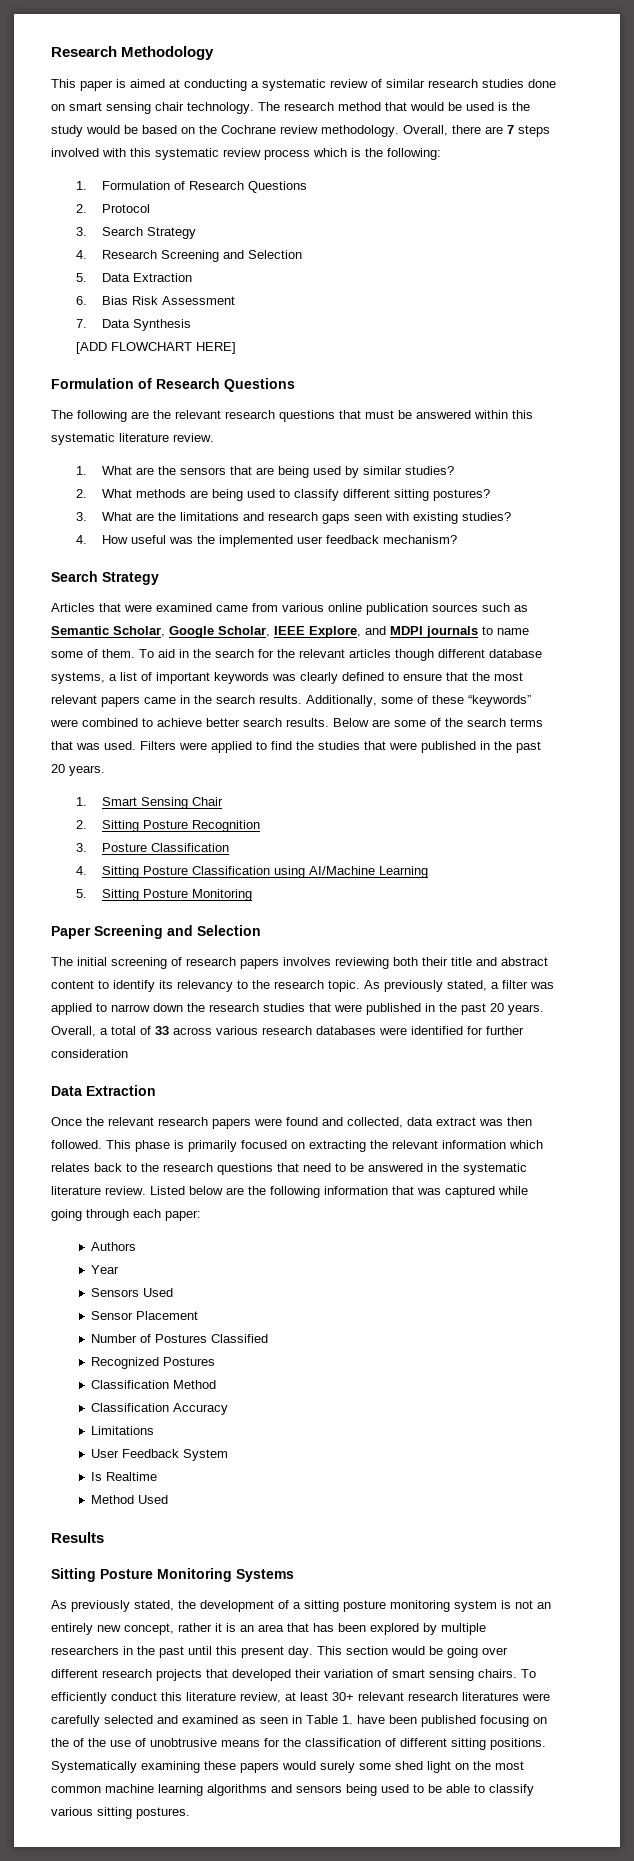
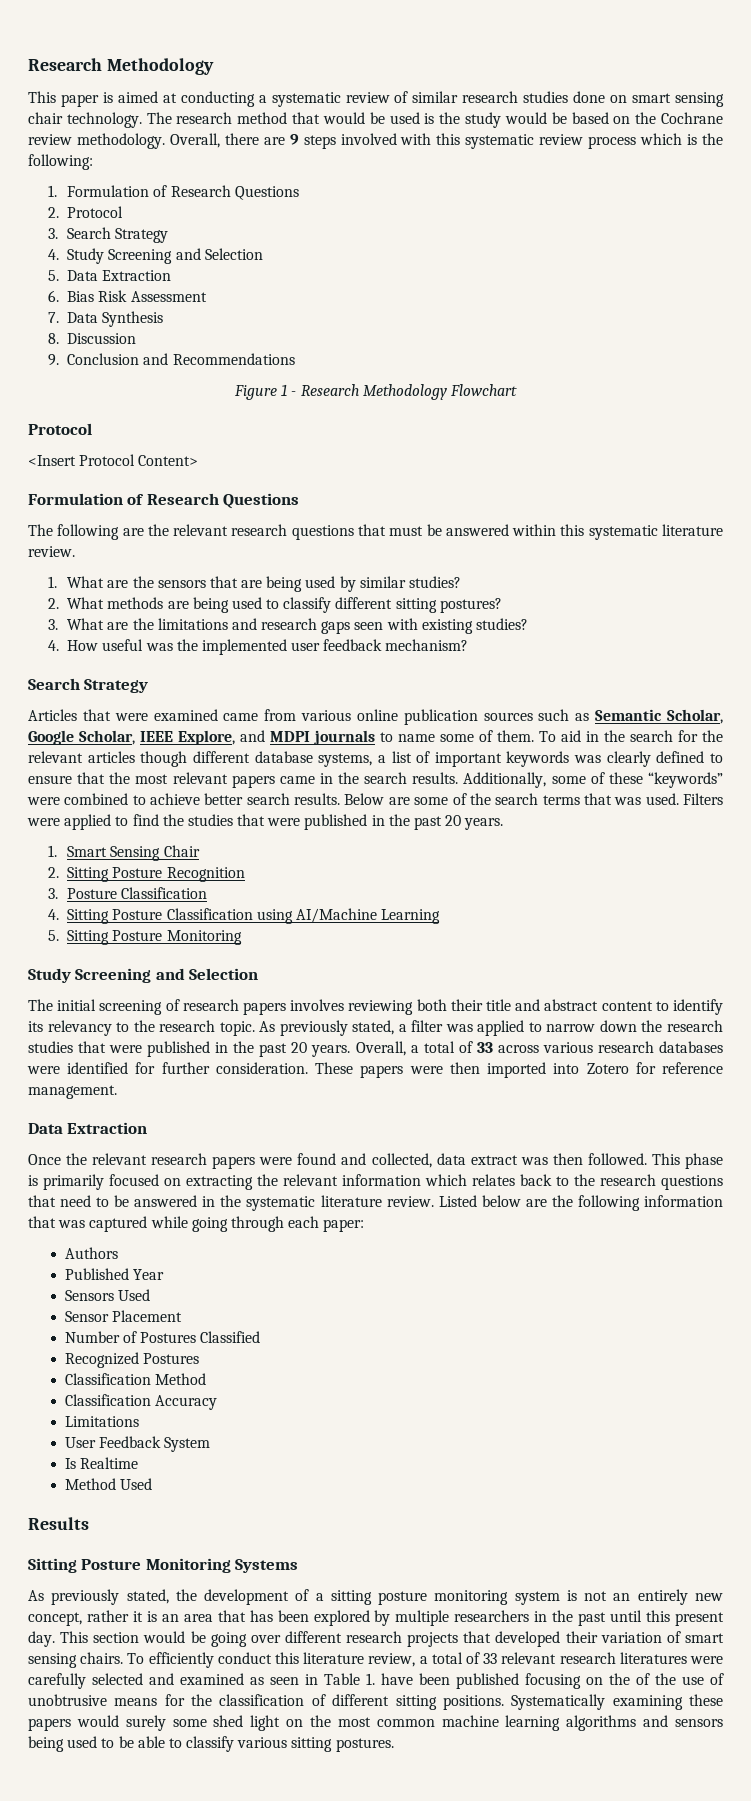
- Overall, there are 7 steps involved with this systematic review process which is the following:
+ Overall, there are 9 steps involved with this systematic review process which is the following:
- 4. Research Screening and Selection
+ 4. Study Screening and Selection
- [ADD FLOWCHART HERE]
+ 8. Discussion
+ 9. Conclusion and Recommendations
+ Figure 1 - Research Methodology Flowchart
+ Protocol
+ <Insert Protocol Content>
  5. Sitting Posture Monitoring
- Paper Screening and Selection
+ Study Screening and Selection
- Overall, a total of 33 across various research databases were identified for further consideration
+ Overall, a total of 33 across various research databases were identified for further consideration. These papers were then imported into Zotero for reference management.
- Year
+ Published Year
- To efficiently conduct this literature review, at least 30+ relevant research literatures were carefully selected and examined as seen in Table 1. have been published focusing on the of the use of unobtrusive means for the classification of different sitting positions.
+ To efficiently conduct this literature review, a total of 33 relevant research literatures were carefully selected and examined as seen in Table 1. have been published focusing on the of the use of unobtrusive means for the classification of different sitting positions.

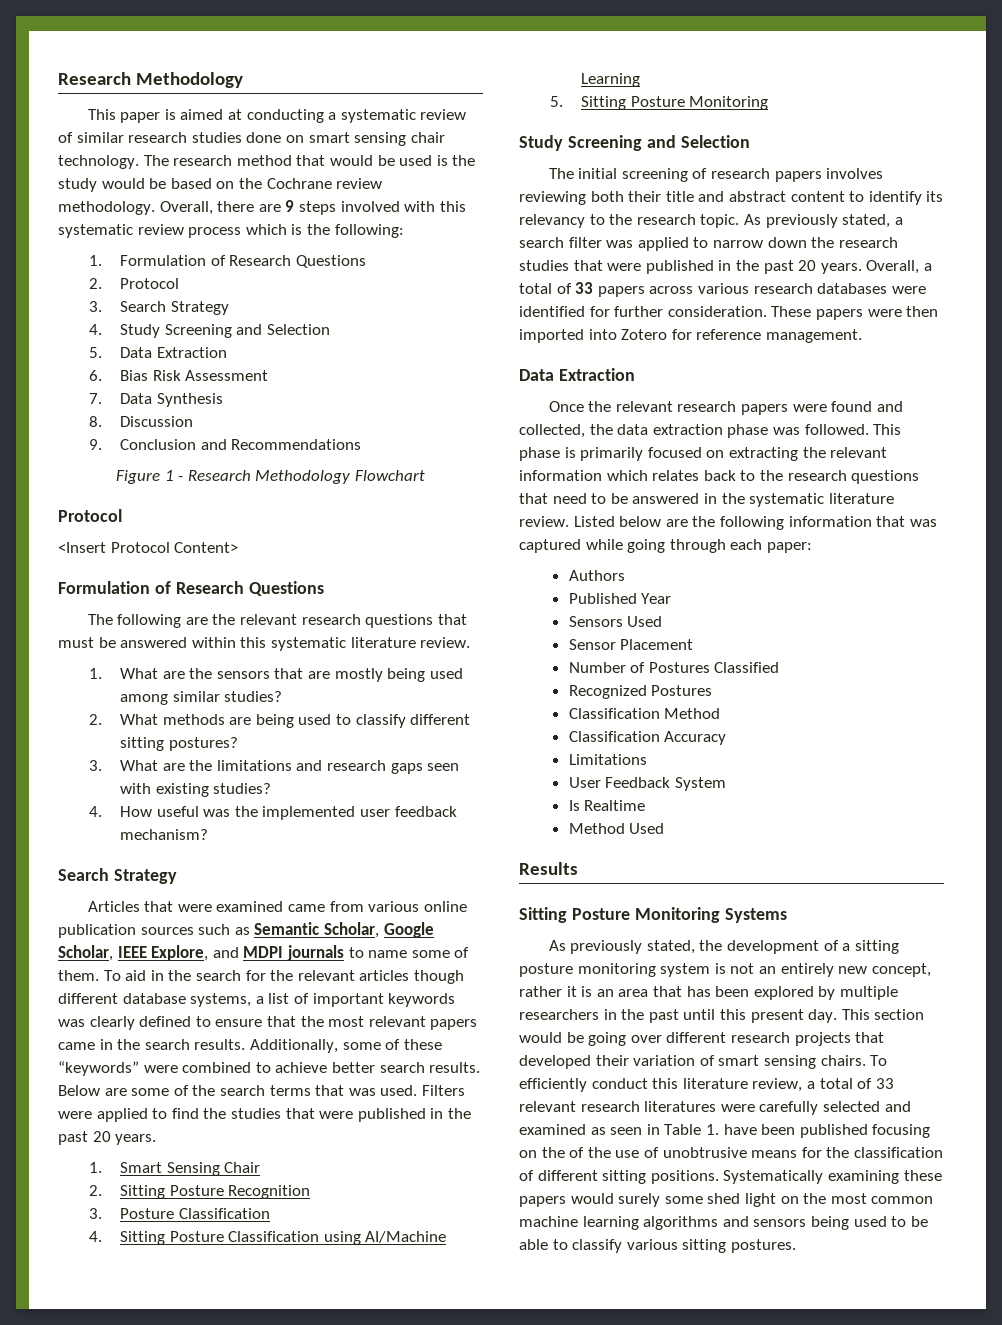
- 1. What are the sensors that are being used by similar studies?
+ 1. What are the sensors that are mostly being used among similar studies?
- As previously stated, a filter was applied to narrow down the research studies that were published in the past 20 years.
+ As previously stated, a search filter was applied to narrow down the research studies that were published in the past 20 years.
- Overall, a total of 33 across various research databases were identified for further consideration.
+ Overall, a total of 33 papers across various research databases were identified for further consideration.
- Once the relevant research papers were found and collected, data extract was then followed.
+ Once the relevant research papers were found and collected, the data extraction phase was followed.

